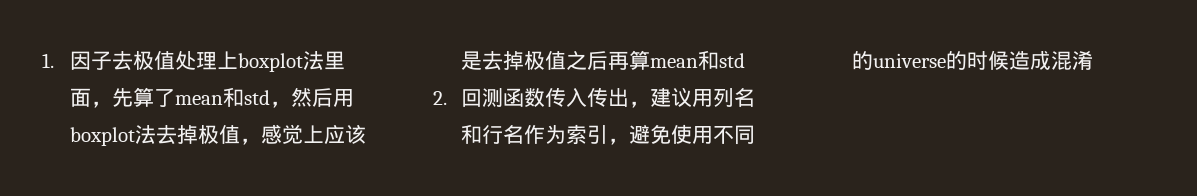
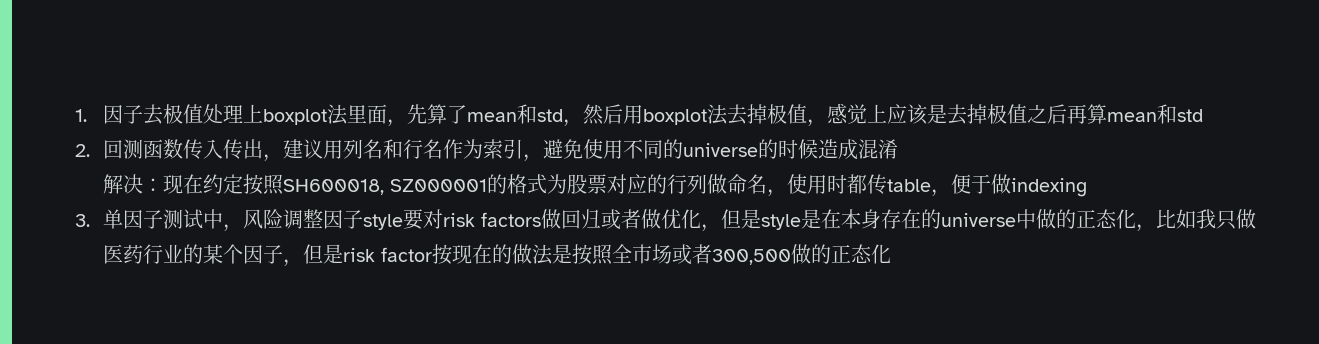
+ 解决：现在约定按照SH600018, SZ000001的格式为股票对应的行列做命名，使用时都传table，便于做indexing
+ 3.单因子测试中，风险调整因子style要对risk factors做回归或者做优化，但是style是在本身存在的universe中做的正态化，比如我只做医药行业的某个因子，但是risk factor按现在的做法是按照全市场或者300,500做的正态化

